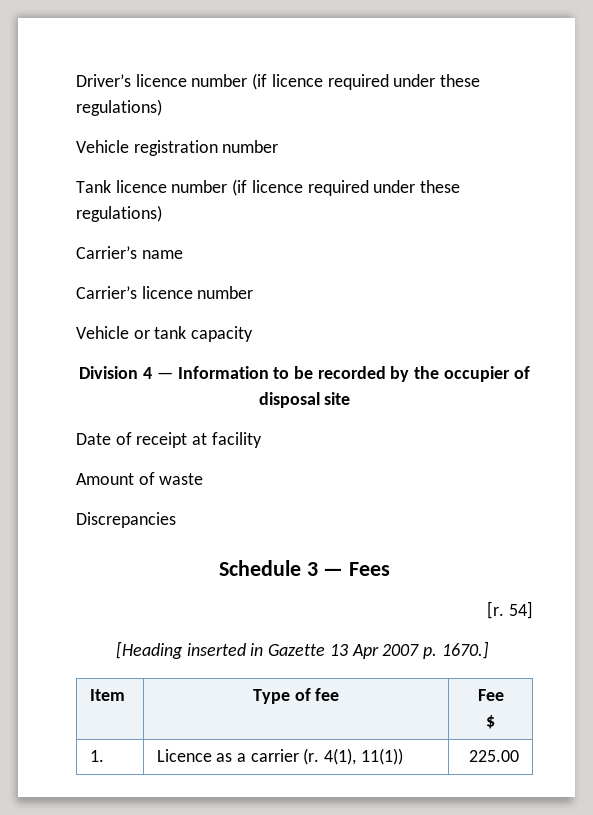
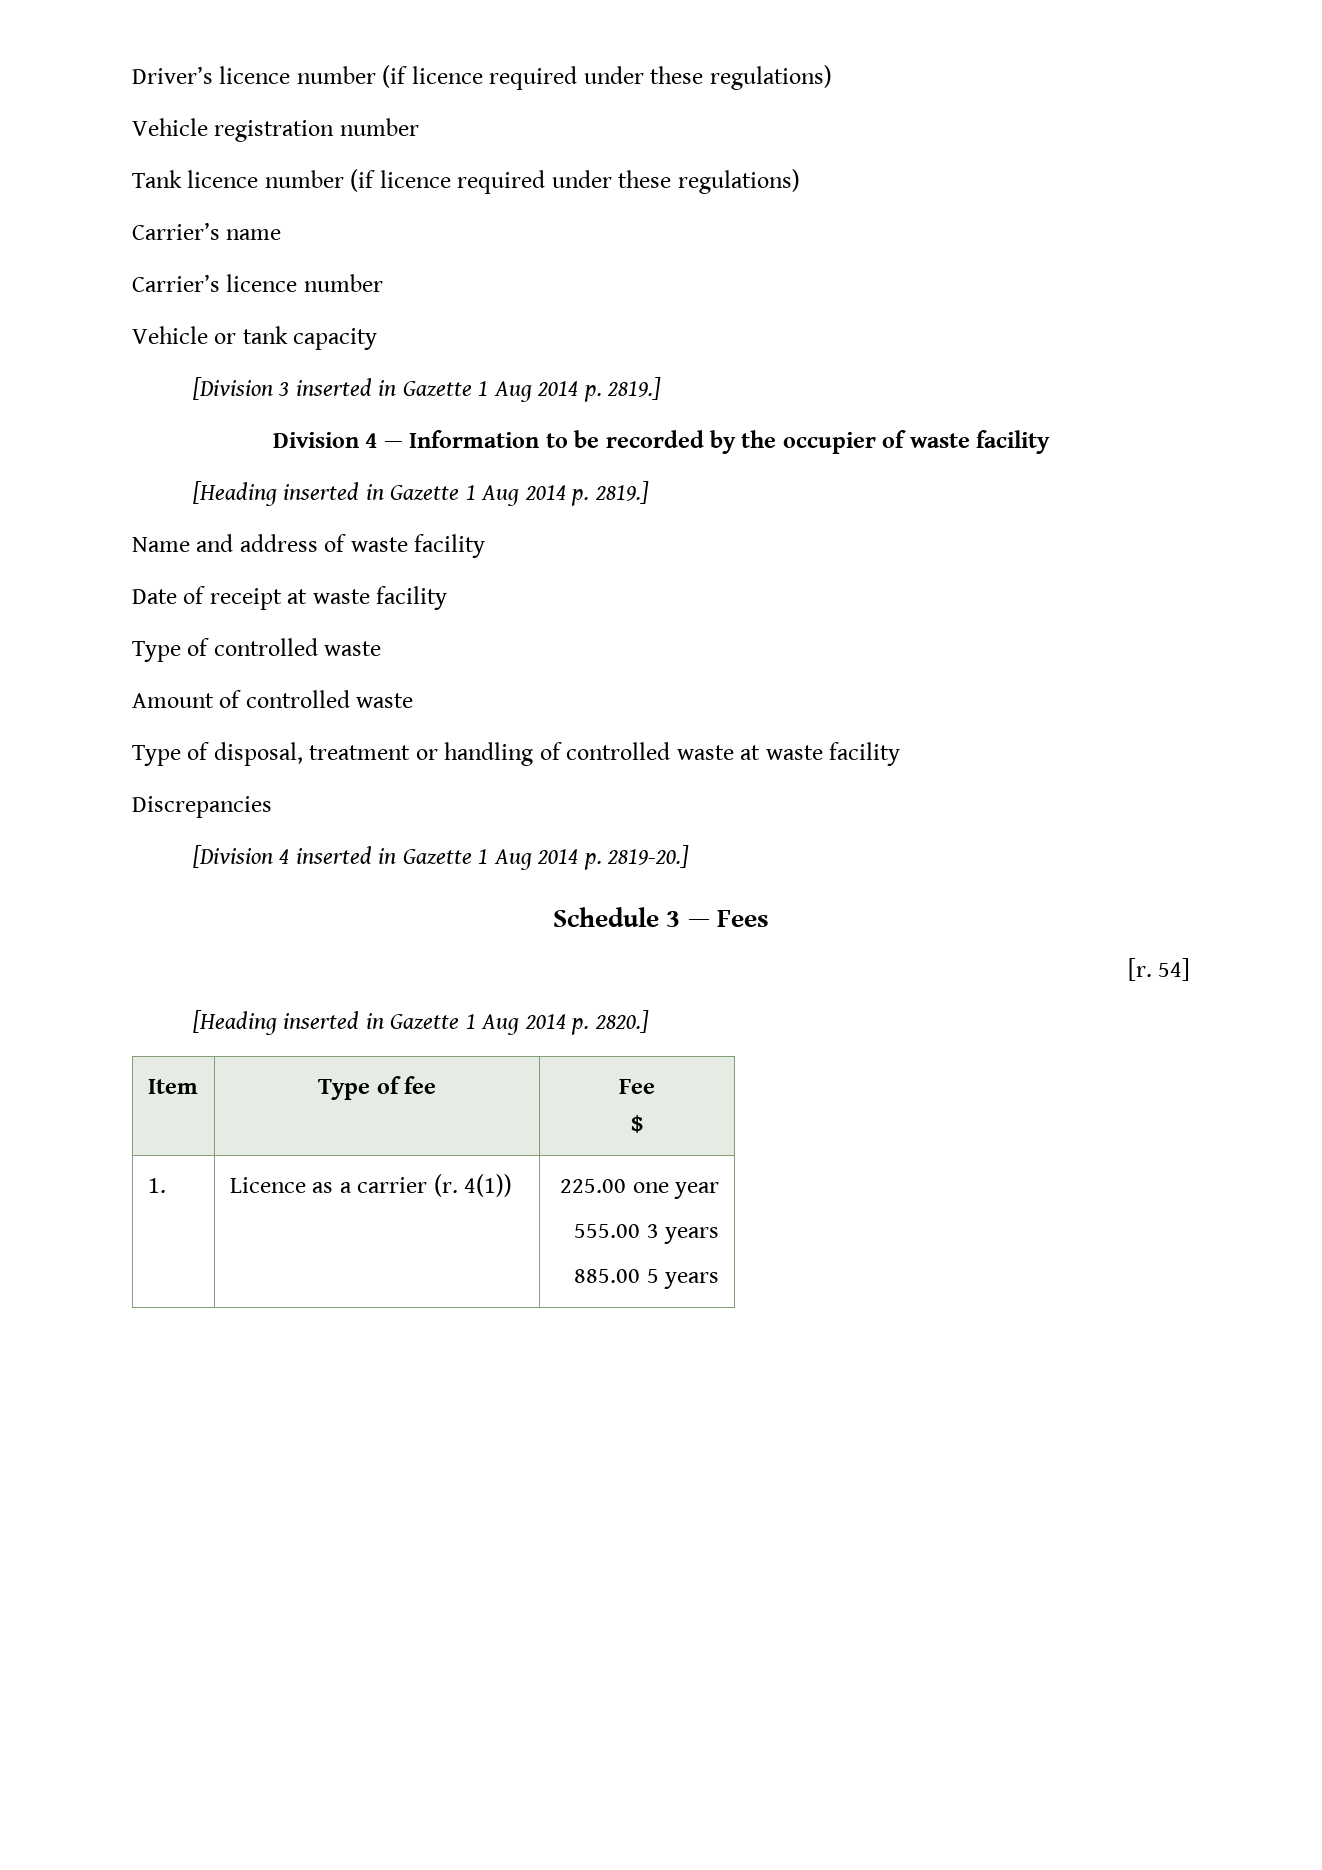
+ [Division 3 inserted in Gazette 1 Aug 2014 p. 2819.]
- Division 4 — Information to be recorded by the occupier of disposal site
+ Division 4 — Information to be recorded by the occupier of waste facility
+ [Heading inserted in Gazette 1 Aug 2014 p. 2819.]
+ Name and address of waste facility
- Date of receipt at facility
+ Date of receipt at waste facility
+ Type of controlled waste
- Amount of waste
+ Amount of controlled waste
+ Type of disposal, treatment or handling of controlled waste at waste facility
  Discrepancies
+ [Division 4 inserted in Gazette 1 Aug 2014 p. 2819-20.]
- [Heading inserted in Gazette 13 Apr 2007 p. 1670.]
+ [Heading inserted in Gazette 1 Aug 2014 p. 2820.]
- 1. | Licence as a carrier (r. 4(1), 11(1)) | 225.00
+ 1. | Licence as a carrier (r. 4(1)) | 225.00 one year
+ 555.00 3 years
+ 885.00 5 years

